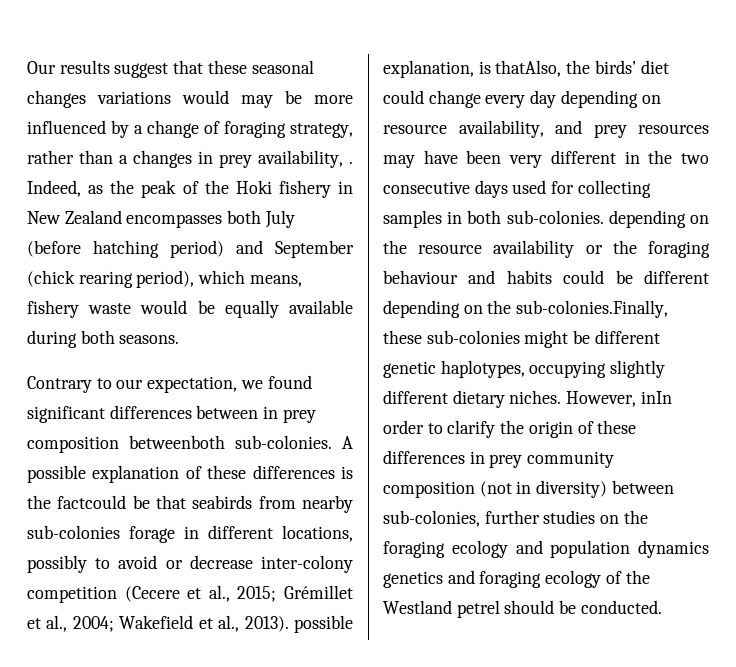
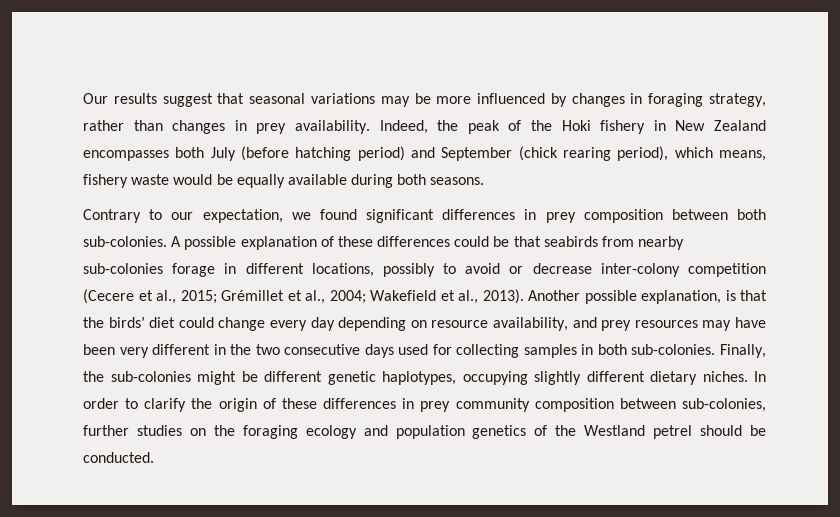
- Our results suggest that these seasonal changes variations would may be more influenced by a change of foraging strategy, rather than a changes in prey availability, . Indeed, as the peak of the Hoki fishery in New Zealand encompasses both July (before hatching period) and September (chick rearing period), which means, fishery waste would be equally available during both seasons.
+ Our results suggest that seasonal variations may be more influenced by changes in foraging strategy, rather than changes in prey availability. Indeed, the peak of the Hoki fishery in New Zealand encompasses both July (before hatching period) and September (chick rearing period), which means, fishery waste would be equally available during both seasons.
- Contrary to our expectation, we found significant differences between in prey composition betweenboth sub-colonies.
+ Contrary to our expectation, we found significant differences in prey composition between both sub-colonies.
- A possible explanation of these differences is the factcould be that seabirds from nearby sub-colonies forage in different locations, possibly to avoid or decrease inter-colony competition (Cecere et al., 2015;
+ A possible explanation of these differences could be that seabirds from nearby sub-colonies forage in different locations, possibly to avoid or decrease inter-colony competition (Cecere et al., 2015;
- Wakefield et al., 2013). possible explanation, is thatAlso, the birds’ diet could change every day depending on resource availability, and prey resources may have been very different in the two consecutive days used for collecting samples in both sub-colonies. depending on the resource availability or the foraging behaviour and habits could be different depending on the sub-colonies.Finally, these sub-colonies might be different genetic haplotypes, occupying slightly different dietary niches.
+ Wakefield et al., 2013). Another possible explanation, is that the birds’ diet could change every day depending on resource availability, and prey resources may have been very different in the two consecutive days used for collecting samples in both sub-colonies. Finally, the sub-colonies might be different genetic haplotypes, occupying slightly different dietary niches.
- However, inIn order to clarify the origin of these differences in prey community composition (not in diversity) between sub-colonies, further studies on the foraging ecology and population dynamics genetics and foraging ecology of the Westland petrel should be conducted.
+ In order to clarify the origin of these differences in prey community composition between sub-colonies, further studies on the foraging ecology and population genetics of the Westland petrel should be conducted.

